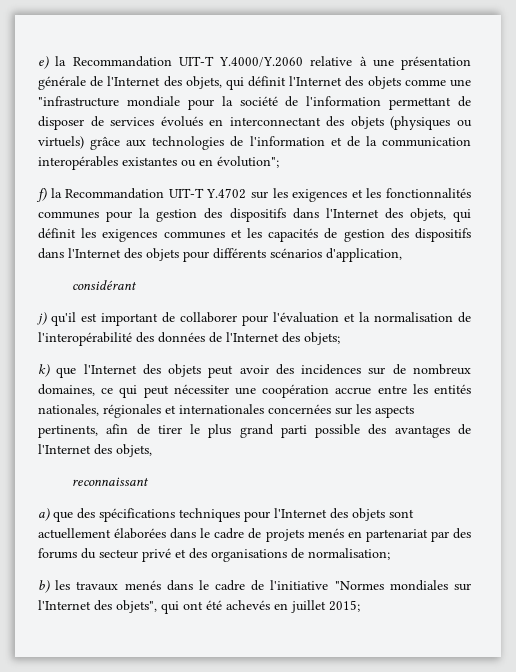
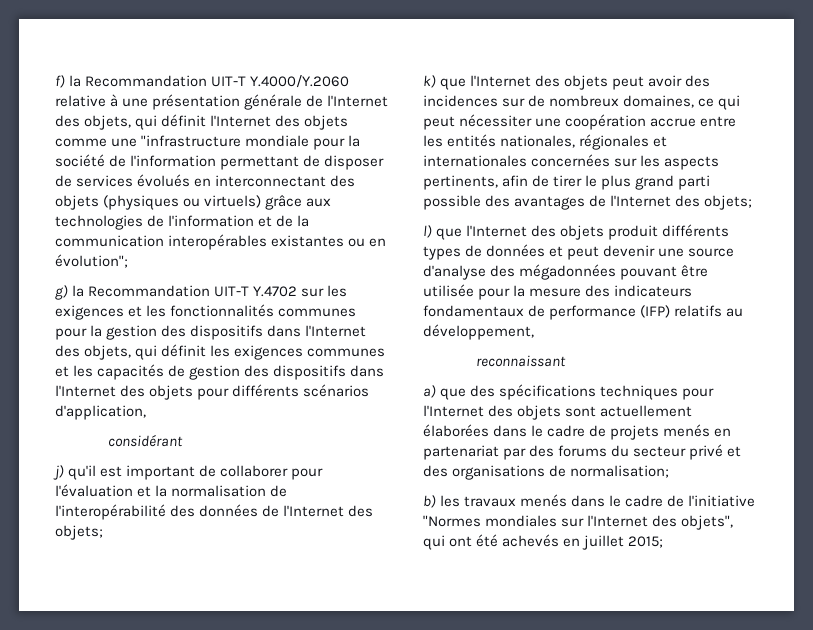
- e) la Recommandation UIT-T Y.4000/Y.2060 relative à une présentation générale de l'Internet des objets, qui définit l'Internet des objets comme une "infrastructure mondiale pour la société de l'information permettant de disposer de services évolués en interconnectant des objets (physiques ou virtuels) grâce aux technologies de l'information et de la communication interopérables existantes ou en évolution";
+ f) la Recommandation UIT-T Y.4000/Y.2060 relative à une présentation générale de l'Internet des objets, qui définit l'Internet des objets comme une "infrastructure mondiale pour la société de l'information permettant de disposer de services évolués en interconnectant des objets (physiques ou virtuels) grâce aux technologies de l'information et de la communication interopérables existantes ou en évolution";
- f) la Recommandation UIT-T Y.4702 sur les exigences et les fonctionnalités communes pour la gestion des dispositifs dans l'Internet des objets, qui définit les exigences communes et les capacités de gestion des dispositifs dans l'Internet des objets pour différents scénarios d'application,
+ g) la Recommandation UIT-T Y.4702 sur les exigences et les fonctionnalités communes pour la gestion des dispositifs dans l'Internet des objets, qui définit les exigences communes et les capacités de gestion des dispositifs dans l'Internet des objets pour différents scénarios d'application,
- k) que l'Internet des objets peut avoir des incidences sur de nombreux domaines, ce qui peut nécessiter une coopération accrue entre les entités nationales, régionales et internationales concernées sur les aspects pertinents, afin de tirer le plus grand parti possible des avantages de l'Internet des objets,
+ k) que l'Internet des objets peut avoir des incidences sur de nombreux domaines, ce qui peut nécessiter une coopération accrue entre les entités nationales, régionales et internationales concernées sur les aspects pertinents, afin de tirer le plus grand parti possible des avantages de l'Internet des objets;
+ l) que l'Internet des objets produit différents types de données et peut devenir une source d'analyse des mégadonnées pouvant être utilisée pour la mesure des indicateurs fondamentaux de performance (IFP) relatifs au développement,

